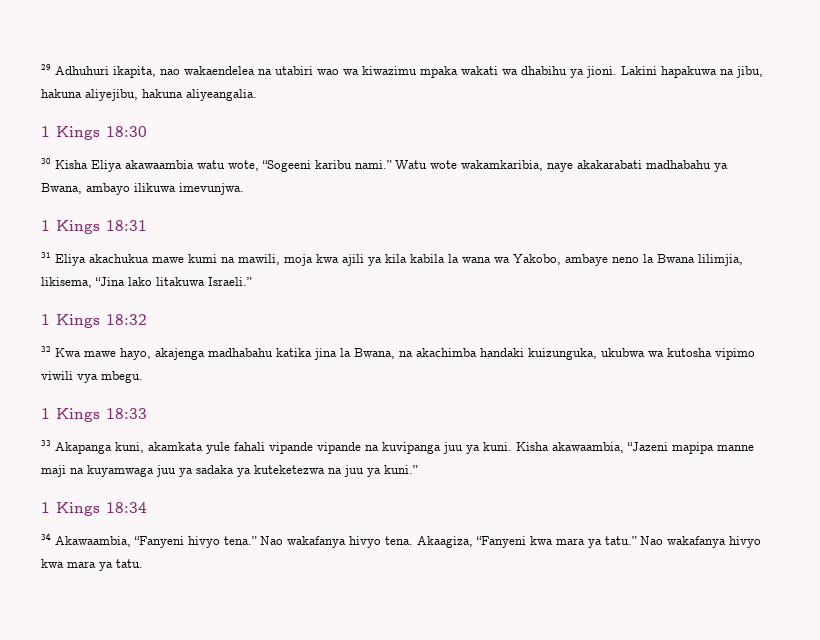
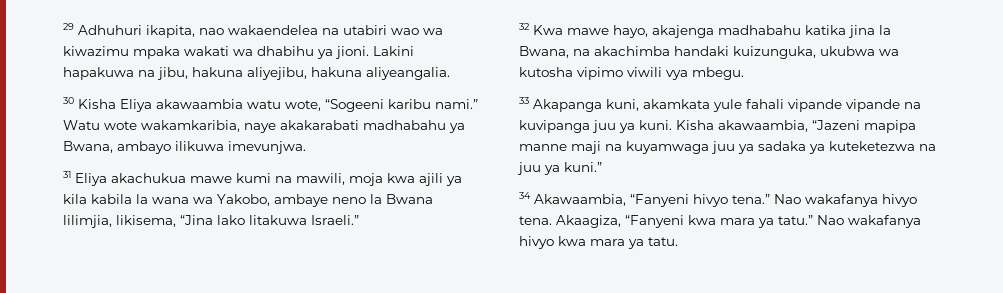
- 1 Kings 18:30
- 1 Kings 18:31
- 1 Kings 18:32
- 1 Kings 18:33
- 1 Kings 18:34

